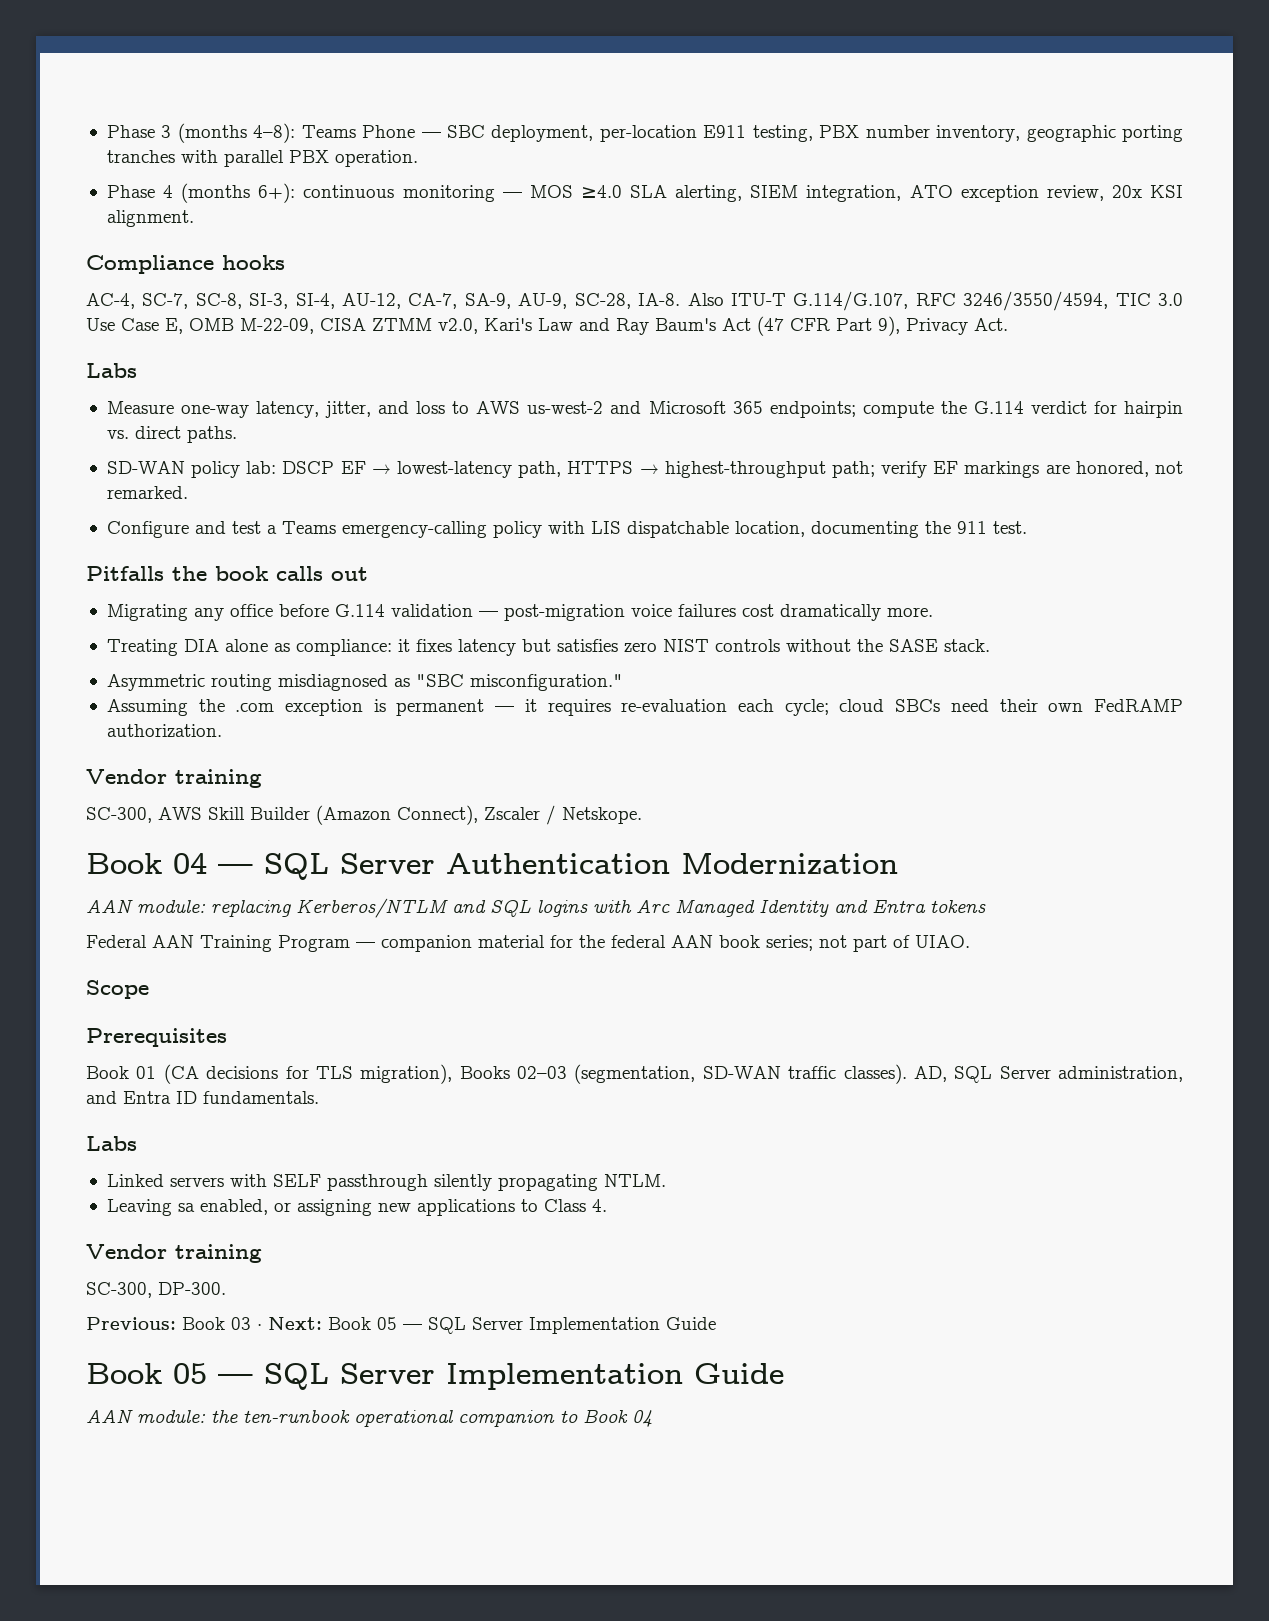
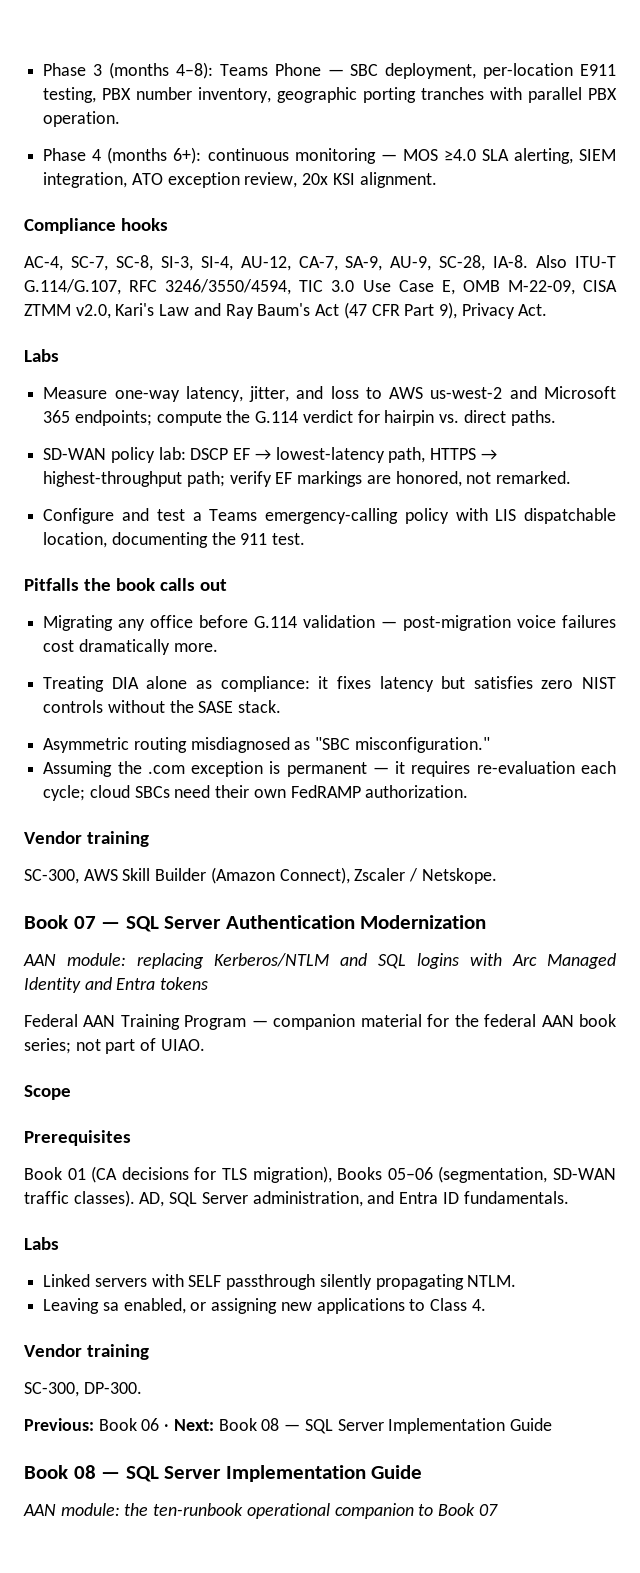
- Book 04 — SQL Server Authentication Modernization
+ Book 07 — SQL Server Authentication Modernization
- Book 01 (CA decisions for TLS migration), Books 02–03 (segmentation, SD-WAN traffic classes).
+ Book 01 (CA decisions for TLS migration), Books 05–06 (segmentation, SD-WAN traffic classes).
- Previous: Book 03 · Next: Book 05 — SQL Server Implementation Guide
- Book 05 — SQL Server Implementation Guide
+ Previous: Book 06 · Next: Book 08 — SQL Server Implementation Guide
+ Book 08 — SQL Server Implementation Guide
- AAN module: the ten-runbook operational companion to Book 04
+ AAN module: the ten-runbook operational companion to Book 07

